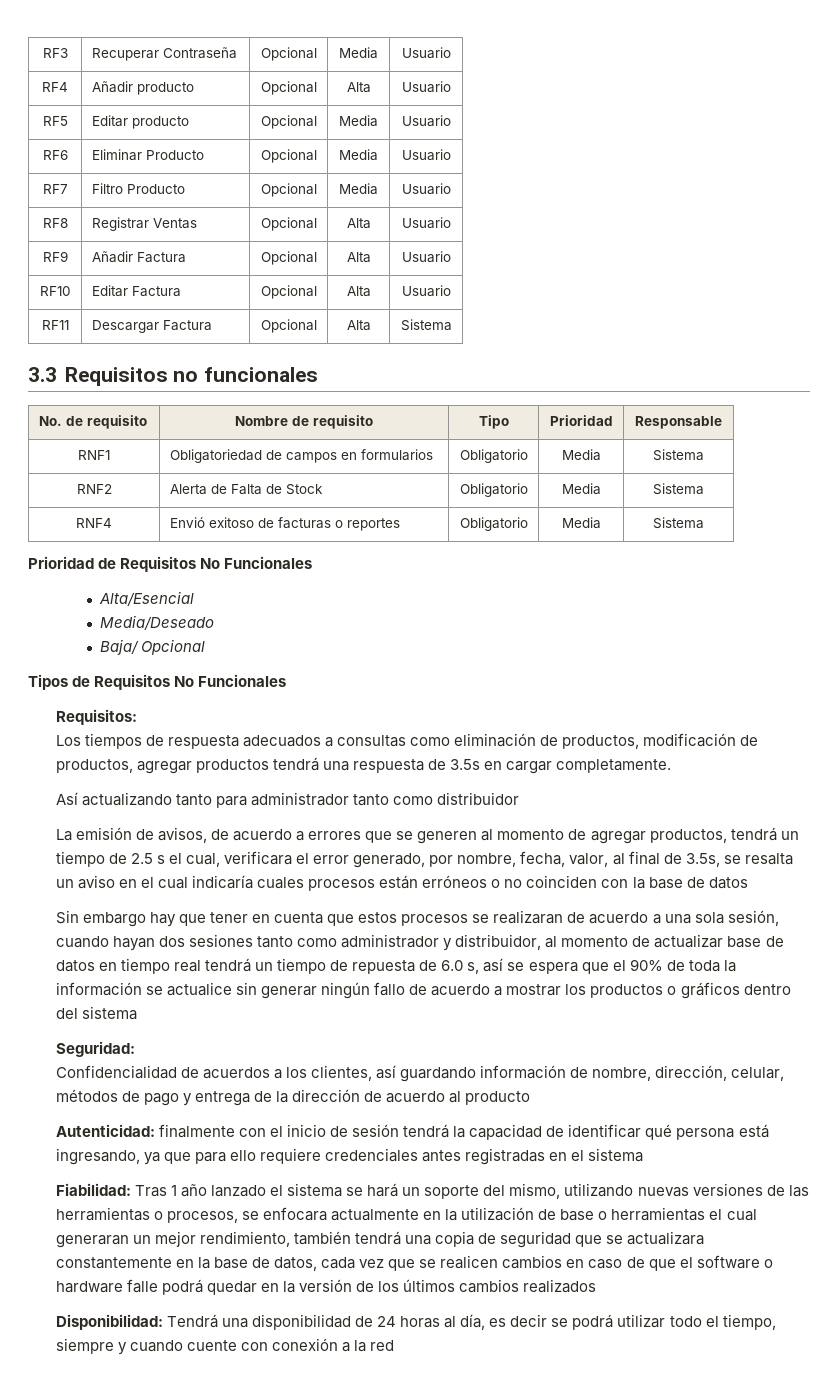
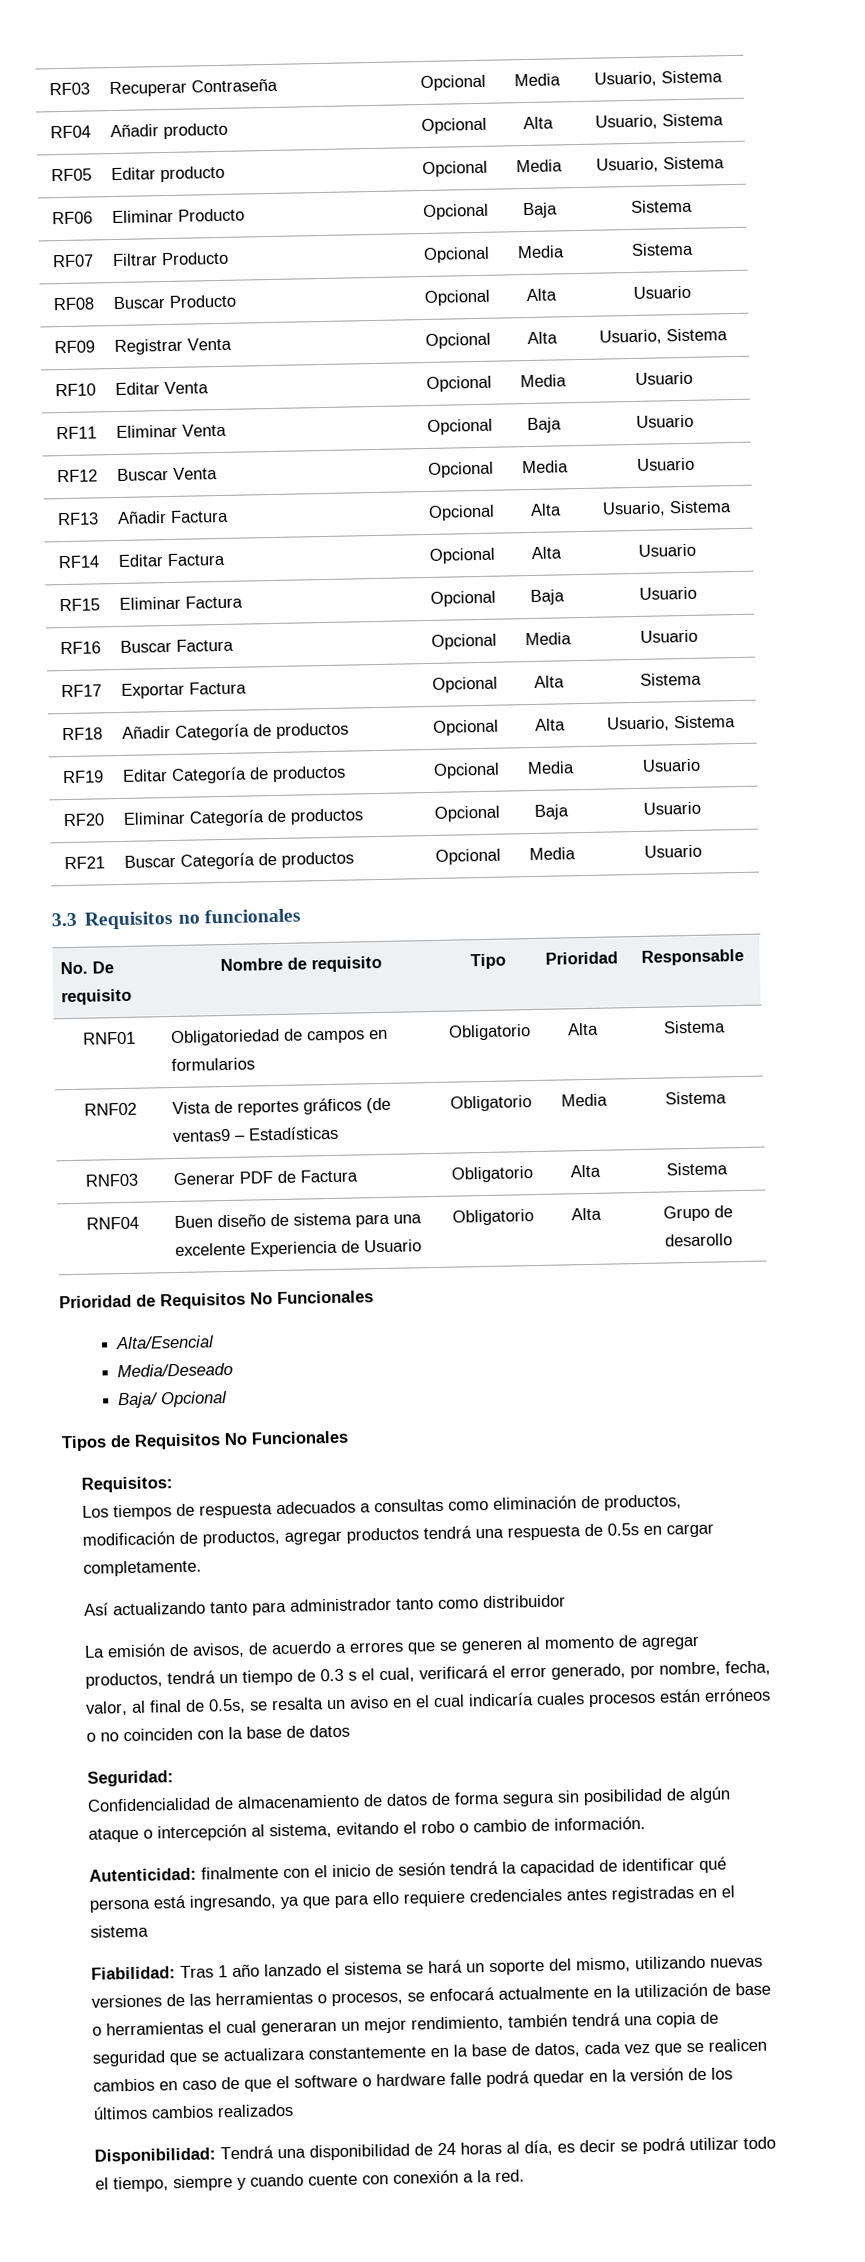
- RF3 | Recuperar Contraseña | Opcional | Media | Usuario
- RF4 | Añadir producto | Opcional | Alta | Usuario
- RF5 | Editar producto | Opcional | Media | Usuario
- RF6 | Eliminar Producto | Opcional | Media | Usuario
- RF7 | Filtro Producto | Opcional | Media | Usuario
- RF8 | Registrar Ventas | Opcional | Alta | Usuario
- RF9 | Añadir Factura | Opcional | Alta | Usuario
- RF10 | Editar Factura | Opcional | Alta | Usuario
+ RF03 | Recuperar Contraseña | Opcional | Media | Usuario, Sistema
+ RF04 | Añadir producto | Opcional | Alta | Usuario, Sistema
+ RF05 | Editar producto | Opcional | Media | Usuario, Sistema
+ RF06 | Eliminar Producto | Opcional | Baja | Sistema
+ RF07 | Filtrar Producto | Opcional | Media | Sistema
+ RF08 | Buscar Producto | Opcional | Alta | Usuario
+ RF09 | Registrar Venta | Opcional | Alta | Usuario, Sistema
+ RF10 | Editar Venta | Opcional | Media | Usuario
+ RF11 | Eliminar Venta | Opcional | Baja | Usuario
+ RF12 | Buscar Venta | Opcional | Media | Usuario
+ RF13 | Añadir Factura | Opcional | Alta | Usuario, Sistema
+ RF14 | Editar Factura | Opcional | Alta | Usuario
- RF11 | Descargar Factura | Opcional | Alta | Sistema
+ RF15 | Eliminar Factura | Opcional | Baja | Usuario
+ RF16 | Buscar Factura | Opcional | Media | Usuario
+ RF17 | Exportar Factura | Opcional | Alta | Sistema
+ RF18 | Añadir Categoría de productos | Opcional | Alta | Usuario, Sistema
+ RF19 | Editar Categoría de productos | Opcional | Media | Usuario
+ RF20 | Eliminar Categoría de productos | Opcional | Baja | Usuario
+ RF21 | Buscar Categoría de productos | Opcional | Media | Usuario
- No. de requisito | Nombre de requisito | Tipo | Prioridad | Responsable
+ No. De requisito | Nombre de requisito | Tipo | Prioridad | Responsable
- RNF1 | Obligatoriedad de campos en formularios | Obligatorio | Media | Sistema
- RNF2 | Alerta de Falta de Stock | Obligatorio | Media | Sistema
- RNF4 | Envió exitoso de facturas o reportes | Obligatorio | Media | Sistema
+ RNF01 | Obligatoriedad de campos en formularios | Obligatorio | Alta | Sistema
+ RNF02 | Vista de reportes gráficos (de ventas9 – Estadísticas | Obligatorio | Media | Sistema
+ RNF03 | Generar PDF de Factura | Obligatorio | Alta | Sistema
+ RNF04 | Buen diseño de sistema para una excelente Experiencia de Usuario | Obligatorio | Alta | Grupo de desarollo
- Los tiempos de respuesta adecuados a consultas como eliminación de productos, modificación de productos, agregar productos tendrá una respuesta de 3.5s en cargar completamente.
+ Los tiempos de respuesta adecuados a consultas como eliminación de productos, modificación de productos, agregar productos tendrá una respuesta de 0.5s en cargar completamente.
- La emisión de avisos, de acuerdo a errores que se generen al momento de agregar productos, tendrá un tiempo de 2.5 s el cual, verificara el error generado, por nombre, fecha, valor, al final de 3.5s, se resalta un aviso en el cual indicaría cuales procesos están erróneos o no coinciden con la base de datos
+ La emisión de avisos, de acuerdo a errores que se generen al momento de agregar productos, tendrá un tiempo de 0.3 s el cual, verificará el error generado, por nombre, fecha, valor, al final de 0.5s, se resalta un aviso en el cual indicaría cuales procesos están erróneos o no coinciden con la base de datos
- Sin embargo hay que tener en cuenta que estos procesos se realizaran de acuerdo a una sola sesión, cuando hayan dos sesiones tanto como administrador y distribuidor, al momento de actualizar base de datos en tiempo real tendrá un tiempo de repuesta de 6.0 s, así se espera que el 90% de toda la información se actualice sin generar ningún fallo de acuerdo a mostrar los productos o gráficos dentro del sistema
  Seguridad:
- Confidencialidad de acuerdos a los clientes, así guardando información de nombre, dirección, celular, métodos de pago y entrega de la dirección de acuerdo al producto
+ Confidencialidad de almacenamiento de datos de forma segura sin posibilidad de algún ataque o intercepción al sistema, evitando el robo o cambio de información.
- Tras 1 año lanzado el sistema se hará un soporte del mismo, utilizando nuevas versiones de las herramientas o procesos, se enfocara actualmente en la utilización de base o herramientas el cual generaran un mejor rendimiento, también tendrá una copia de seguridad que se actualizara constantemente en la base de datos, cada vez que se realicen cambios en caso de que el software o hardware falle podrá quedar en la versión de los últimos cambios realizados
+ Tras 1 año lanzado el sistema se hará un soporte del mismo, utilizando nuevas versiones de las herramientas o procesos, se enfocará actualmente en la utilización de base o herramientas el cual generaran un mejor rendimiento, también tendrá una copia de seguridad que se actualizara constantemente en la base de datos, cada vez que se realicen cambios en caso de que el software o hardware falle podrá quedar en la versión de los últimos cambios realizados
- Disponibilidad: Tendrá una disponibilidad de 24 horas al día, es decir se podrá utilizar todo el tiempo, siempre y cuando cuente con conexión a la red
+ Disponibilidad: Tendrá una disponibilidad de 24 horas al día, es decir se podrá utilizar todo el tiempo, siempre y cuando cuente con conexión a la red.

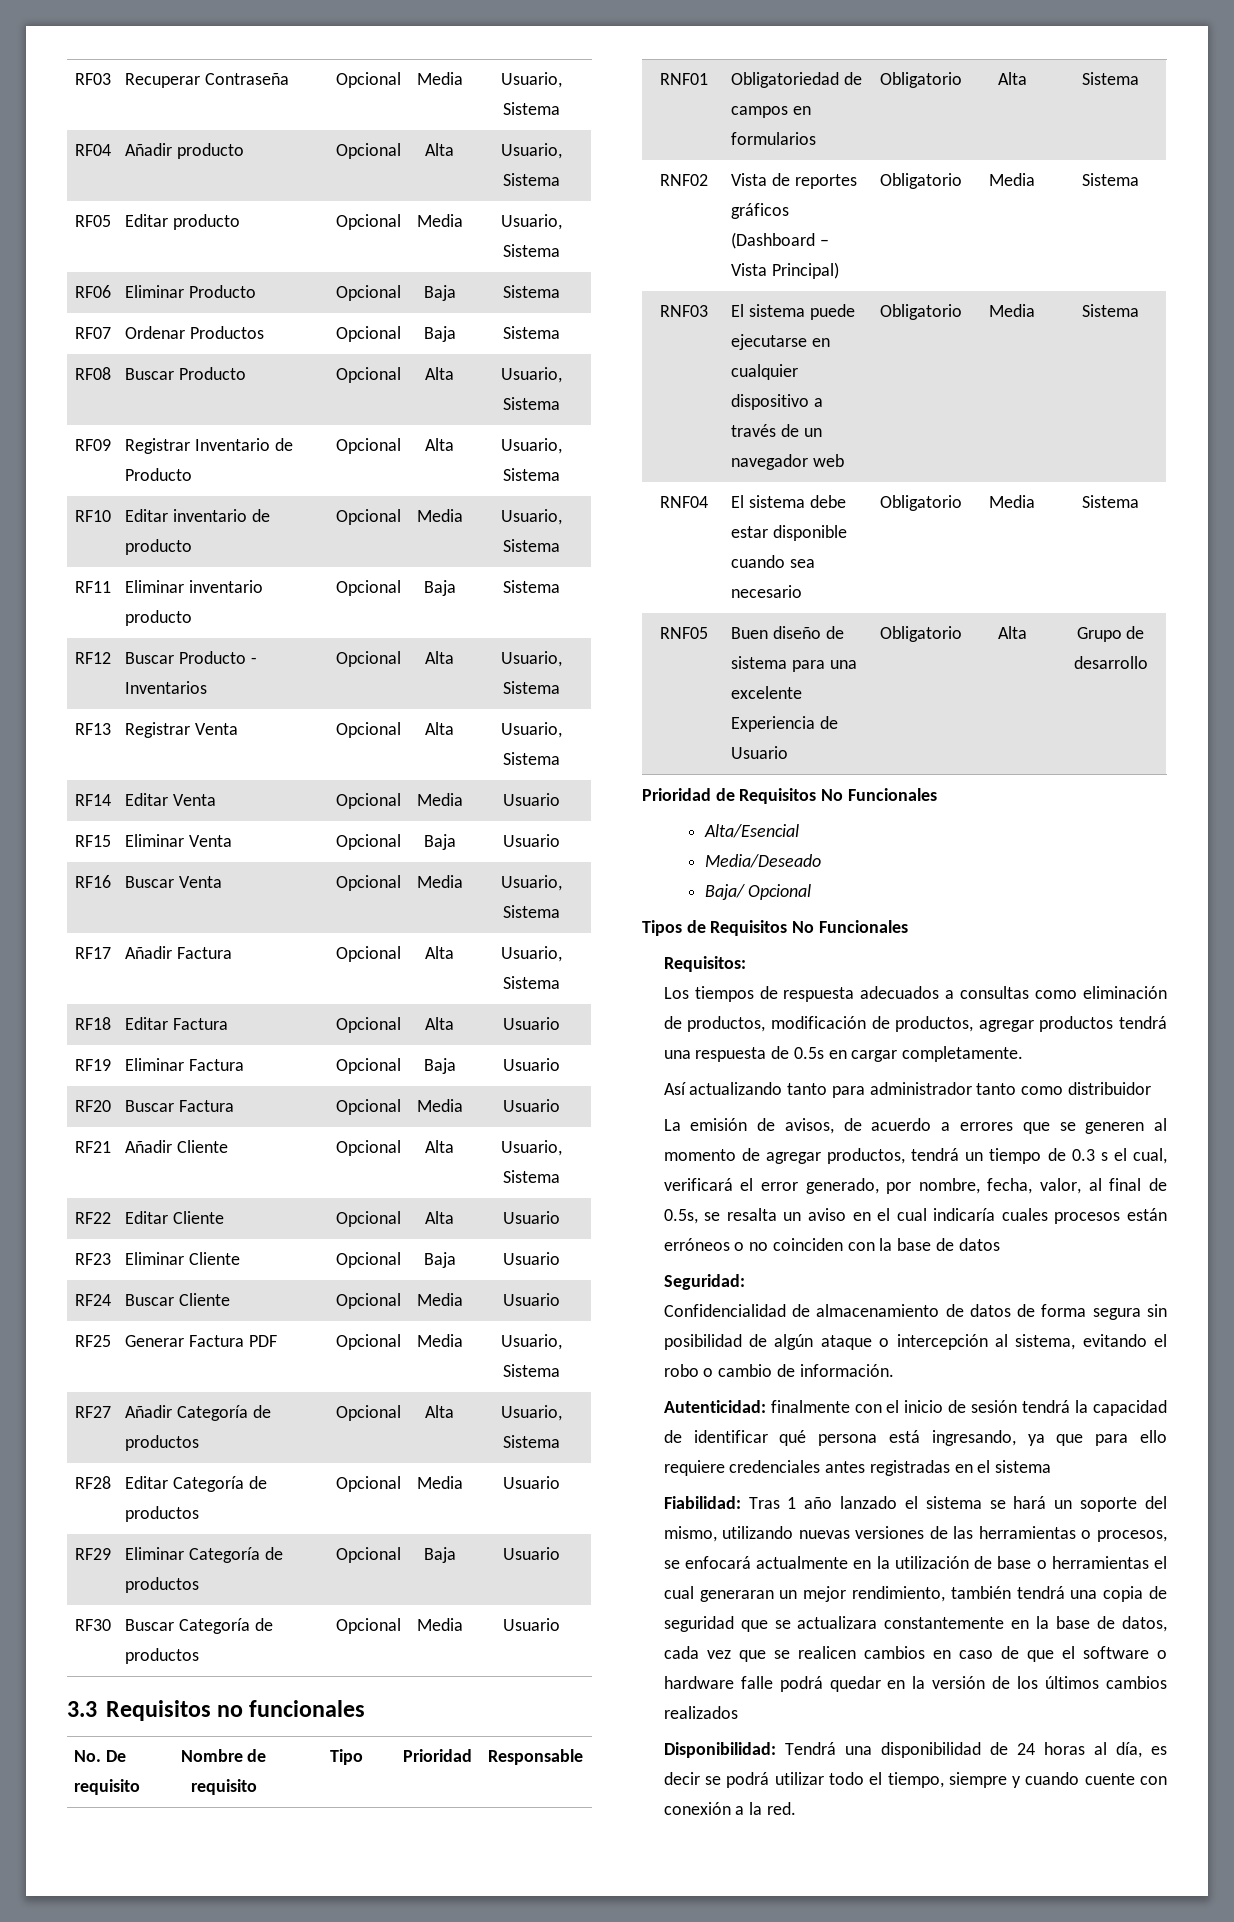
- RF07 | Filtrar Producto | Opcional | Media | Sistema
+ RF07 | Ordenar Productos | Opcional | Baja | Sistema
- RF08 | Buscar Producto | Opcional | Alta | Usuario
+ RF08 | Buscar Producto | Opcional | Alta | Usuario, Sistema
- RF09 | Registrar Venta | Opcional | Alta | Usuario, Sistema
+ RF09 | Registrar Inventario de Producto | Opcional | Alta | Usuario, Sistema
+ RF10 | Editar inventario de producto | Opcional | Media | Usuario, Sistema
+ RF11 | Eliminar inventario producto | Opcional | Baja | Sistema
+ RF12 | Buscar Producto - Inventarios | Opcional | Alta | Usuario, Sistema
+ RF13 | Registrar Venta | Opcional | Alta | Usuario, Sistema
- RF10 | Editar Venta | Opcional | Media | Usuario
+ RF14 | Editar Venta | Opcional | Media | Usuario
- RF11 | Eliminar Venta | Opcional | Baja | Usuario
+ RF15 | Eliminar Venta | Opcional | Baja | Usuario
- RF12 | Buscar Venta | Opcional | Media | Usuario
- RF13 | Añadir Factura | Opcional | Alta | Usuario, Sistema
+ RF16 | Buscar Venta | Opcional | Media | Usuario, Sistema
+ RF17 | Añadir Factura | Opcional | Alta | Usuario, Sistema
- RF14 | Editar Factura | Opcional | Alta | Usuario
+ RF18 | Editar Factura | Opcional | Alta | Usuario
- RF15 | Eliminar Factura | Opcional | Baja | Usuario
+ RF19 | Eliminar Factura | Opcional | Baja | Usuario
- RF16 | Buscar Factura | Opcional | Media | Usuario
+ RF20 | Buscar Factura | Opcional | Media | Usuario
- RF17 | Exportar Factura | Opcional | Alta | Sistema
- RF18 | Añadir Categoría de productos | Opcional | Alta | Usuario, Sistema
+ RF21 | Añadir Cliente | Opcional | Alta | Usuario, Sistema
+ RF22 | Editar Cliente | Opcional | Alta | Usuario
+ RF23 | Eliminar Cliente | Opcional | Baja | Usuario
+ RF24 | Buscar Cliente | Opcional | Media | Usuario
+ RF25 | Generar Factura PDF | Opcional | Media | Usuario, Sistema
+ RF27 | Añadir Categoría de productos | Opcional | Alta | Usuario, Sistema
- RF19 | Editar Categoría de productos | Opcional | Media | Usuario
+ RF28 | Editar Categoría de productos | Opcional | Media | Usuario
- RF20 | Eliminar Categoría de productos | Opcional | Baja | Usuario
+ RF29 | Eliminar Categoría de productos | Opcional | Baja | Usuario
- RF21 | Buscar Categoría de productos | Opcional | Media | Usuario
+ RF30 | Buscar Categoría de productos | Opcional | Media | Usuario
- RNF02 | Vista de reportes gráficos (de ventas9 – Estadísticas | Obligatorio | Media | Sistema
+ RNF02 | Vista de reportes gráficos (Dashboard – Vista Principal) | Obligatorio | Media | Sistema
- RNF03 | Generar PDF de Factura | Obligatorio | Alta | Sistema
+ RNF03 | El sistema puede ejecutarse en cualquier dispositivo a través de un navegador web | Obligatorio | Media | Sistema
- RNF04 | Buen diseño de sistema para una excelente Experiencia de Usuario | Obligatorio | Alta | Grupo de desarollo
+ RNF04 | El sistema debe estar disponible cuando sea necesario | Obligatorio | Media | Sistema
+ RNF05 | Buen diseño de sistema para una excelente Experiencia de Usuario | Obligatorio | Alta | Grupo de desarrollo

